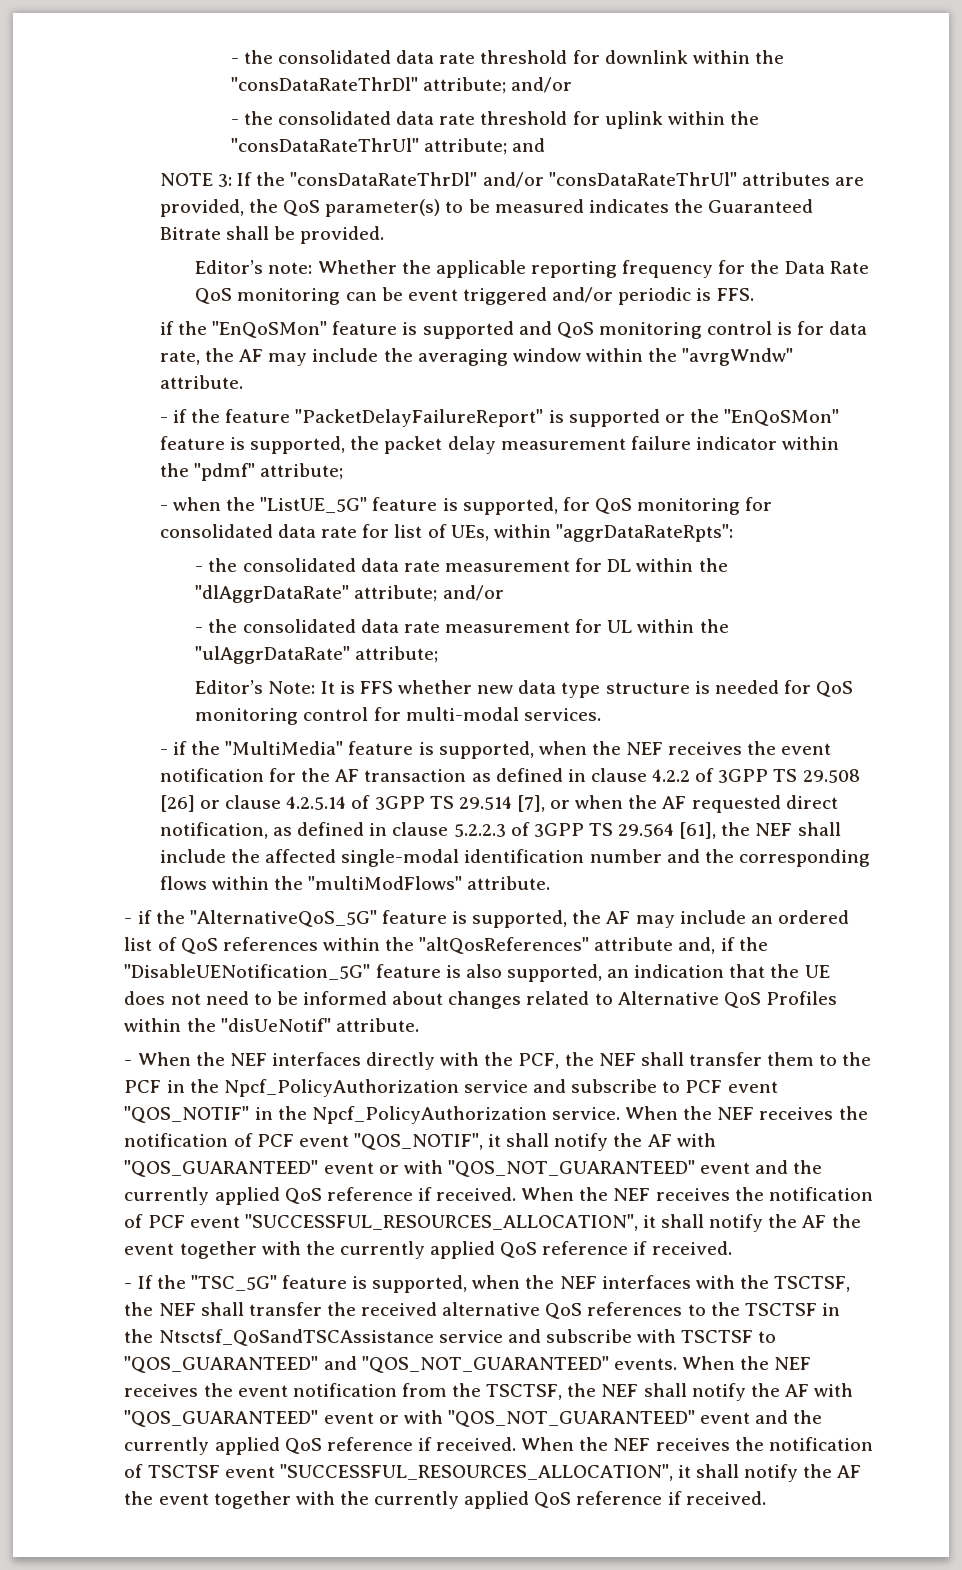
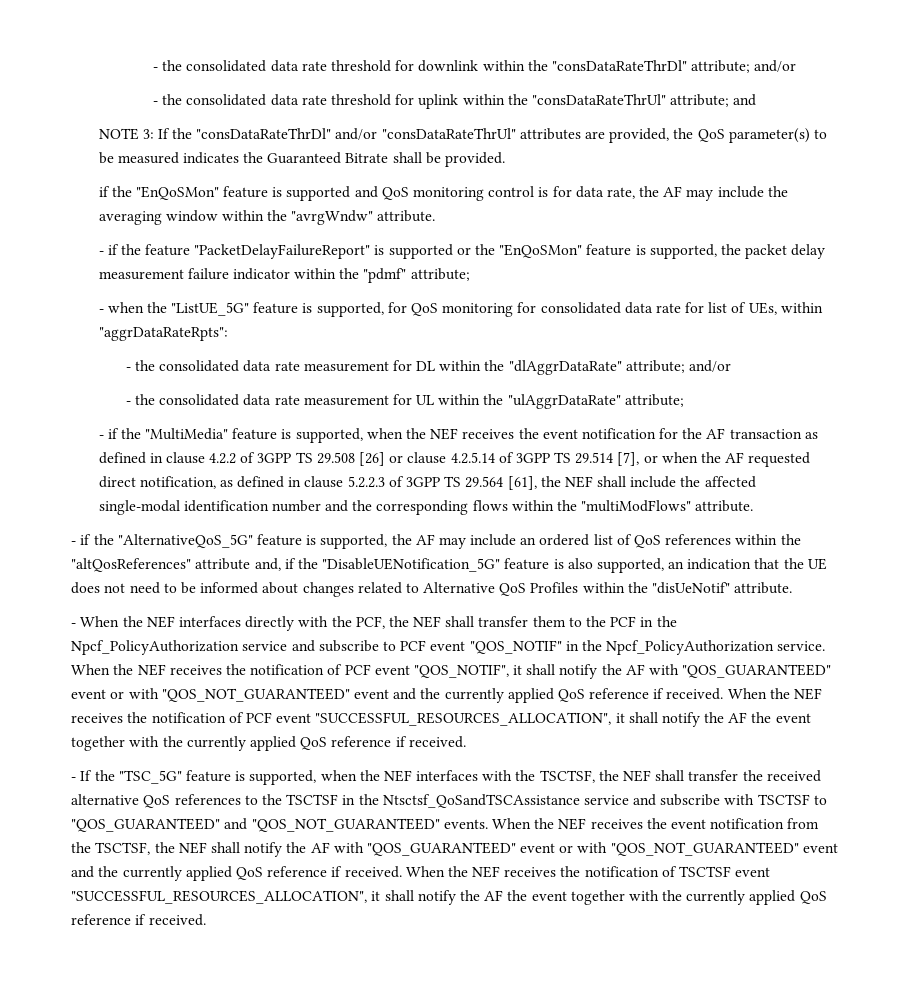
- Editor’s note: Whether the applicable reporting frequency for the Data Rate QoS monitoring can be event triggered and/or periodic is FFS.
- Editor’s Note: It is FFS whether new data type structure is needed for QoS monitoring control for multi-modal services.

